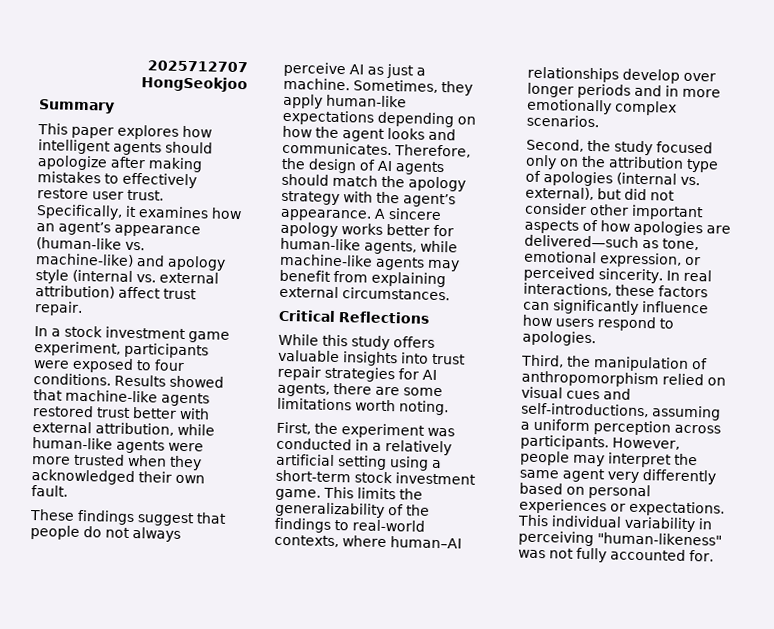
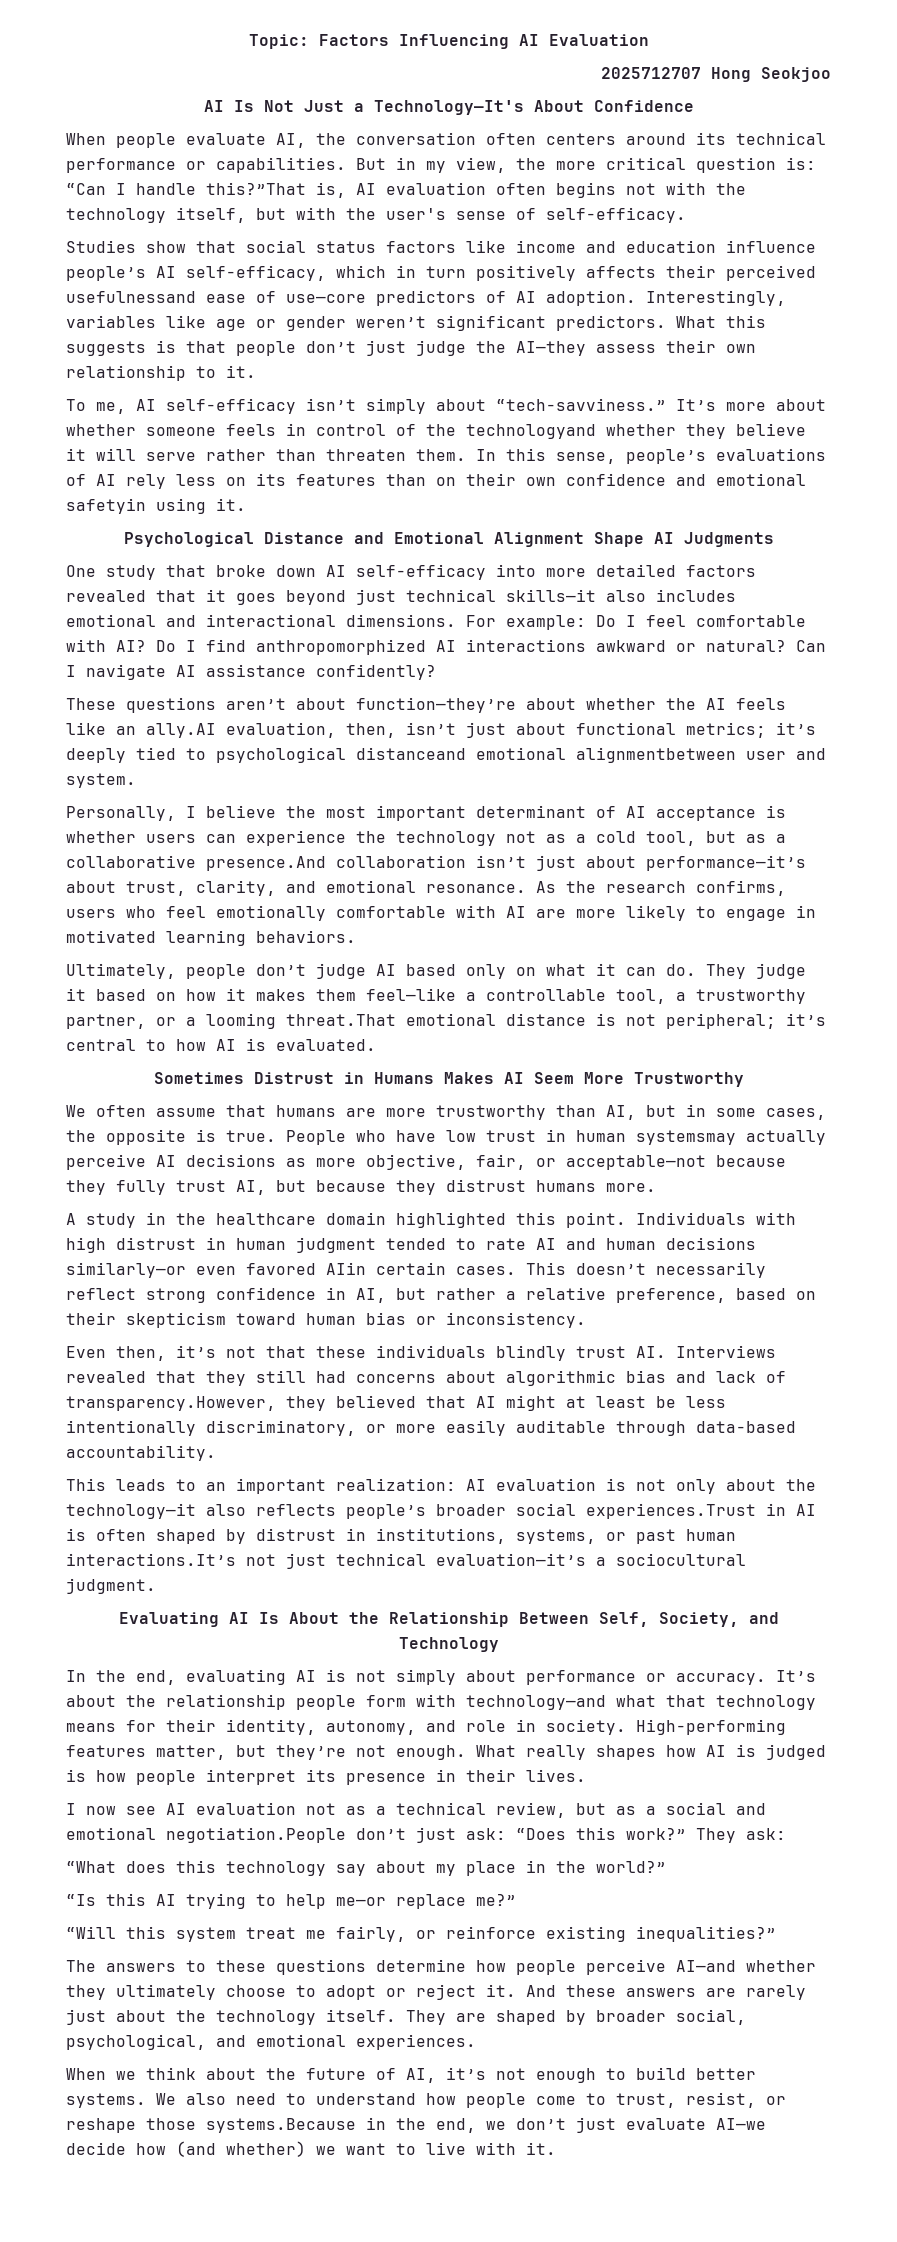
- 2025712707 HongSeokjoo
- Summary
- This paper explores how intelligent agents should apologize after making mistakes to effectively restore user trust. Specifically, it examines how an agent’s appearance (human-like vs. machine-like) and apology style (internal vs. external attribution) affect trust repair.
- In a stock investment game experiment, participants were exposed to four conditions. Results showed that machine-like agents restored trust better with external attribution, while human-like agents were more trusted when they acknowledged their own fault.
- These findings suggest that people do not always perceive AI as just a machine. Sometimes, they apply human-like expectations depending on how the agent looks and communicates. Therefore, the design of AI agents should match the apology strategy with the agent’s appearance. A sincere apology works better for human-like agents, while machine-like agents may benefit from explaining external circumstances.
- Critical Reflections
- While this study offers valuable insights into trust repair strategies for AI agents, there are some limitations worth noting.
- First, the experiment was conducted in a relatively artificial setting using a short-term stock investment game. This limits the generalizability of the findings to real-world contexts, where human–AI relationships develop over longer periods and in more emotionally complex scenarios.
- Second, the study focused only on the attribution type of apologies (internal vs. external), but did not consider other important aspects of how apologies are delivered—such as tone, emotional expression, or perceived sincerity. In real interactions, these factors can significantly influence how users respond to apologies.
- Third, the manipulation of anthropomorphism relied on visual cues and self-introductions, assuming a uniform perception across participants. However, people may interpret the same agent very differently based on personal experiences or expectations. This individual variability in perceiving "human-likeness" was not fully accounted for.
+ Topic: Factors Influencing AI Evaluation
+ 2025712707 Hong Seokjoo
+ AI Is Not Just a Technology—It's About Confidence
+ When people evaluate AI, the conversation often centers around its technical performance or capabilities. But in my view, the more critical question is: “Can I handle this?”That is, AI evaluation often begins not with the technology itself, but with the user's sense of self-efficacy.
+ Studies show that social status factors like income and education influence people’s AI self-efficacy, which in turn positively affects their perceived usefulnessand ease of use—core predictors of AI adoption. Interestingly, variables like age or gender weren’t significant predictors. What this suggests is that people don’t just judge the AI—they assess their own relationship to it.
+ To me, AI self-efficacy isn’t simply about “tech-savviness.” It’s more about whether someone feels in control of the technologyand whether they believe it will serve rather than threaten them. In this sense, people’s evaluations of AI rely less on its features than on their own confidence and emotional safetyin using it.
+ Psychological Distance and Emotional Alignment Shape AI Judgments
+ One study that broke down AI self-efficacy into more detailed factors revealed that it goes beyond just technical skills—it also includes emotional and interactional dimensions. For example: Do I feel comfortable with AI? Do I find anthropomorphized AI interactions awkward or natural? Can I navigate AI assistance confidently?
+ These questions aren’t about function—they’re about whether the AI feels like an ally.AI evaluation, then, isn’t just about functional metrics; it’s deeply tied to psychological distanceand emotional alignmentbetween user and system.
+ Personally, I believe the most important determinant of AI acceptance is whether users can experience the technology not as a cold tool, but as a collaborative presence.And collaboration isn’t just about performance—it’s about trust, clarity, and emotional resonance. As the research confirms, users who feel emotionally comfortable with AI are more likely to engage in motivated learning behaviors.
+ Ultimately, people don’t judge AI based only on what it can do. They judge it based on how it makes them feel—like a controllable tool, a trustworthy partner, or a looming threat.That emotional distance is not peripheral; it’s central to how AI is evaluated.
+ Sometimes Distrust in Humans Makes AI Seem More Trustworthy
+ We often assume that humans are more trustworthy than AI, but in some cases, the opposite is true. People who have low trust in human systemsmay actually perceive AI decisions as more objective, fair, or acceptable—not because they fully trust AI, but because they distrust humans more.
+ A study in the healthcare domain highlighted this point. Individuals with high distrust in human judgment tended to rate AI and human decisions similarly—or even favored AIin certain cases. This doesn’t necessarily reflect strong confidence in AI, but rather a relative preference, based on their skepticism toward human bias or inconsistency.
+ Even then, it’s not that these individuals blindly trust AI. Interviews revealed that they still had concerns about algorithmic bias and lack of transparency.However, they believed that AI might at least be less intentionally discriminatory, or more easily auditable through data-based accountability.
+ This leads to an important realization: AI evaluation is not only about the technology—it also reflects people’s broader social experiences.Trust in AI is often shaped by distrust in institutions, systems, or past human interactions.It’s not just technical evaluation—it’s a sociocultural judgment.
+ Evaluating AI Is About the Relationship Between Self, Society, and Technology
+ In the end, evaluating AI is not simply about performance or accuracy. It’s about the relationship people form with technology—and what that technology means for their identity, autonomy, and role in society. High-performing features matter, but they’re not enough. What really shapes how AI is judged is how people interpret its presence in their lives.
+ I now see AI evaluation not as a technical review, but as a social and emotional negotiation.People don’t just ask: “Does this work?” They ask:
+ “What does this technology say about my place in the world?”
+ “Is this AI trying to help me—or replace me?”
+ “Will this system treat me fairly, or reinforce existing inequalities?”
+ The answers to these questions determine how people perceive AI—and whether they ultimately choose to adopt or reject it. And these answers are rarely just about the technology itself. They are shaped by broader social, psychological, and emotional experiences.
+ When we think about the future of AI, it’s not enough to build better systems. We also need to understand how people come to trust, resist, or reshape those systems.Because in the end, we don’t just evaluate AI—we decide how (and whether) we want to live with it.

